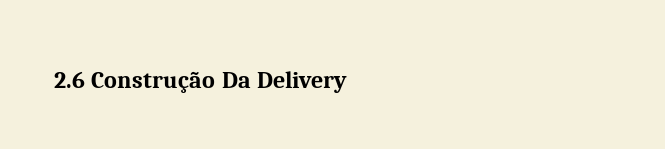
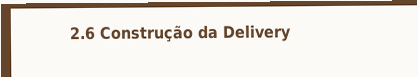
- 2.6 Construção Da Delivery
+ 2.6 Construção da Delivery

